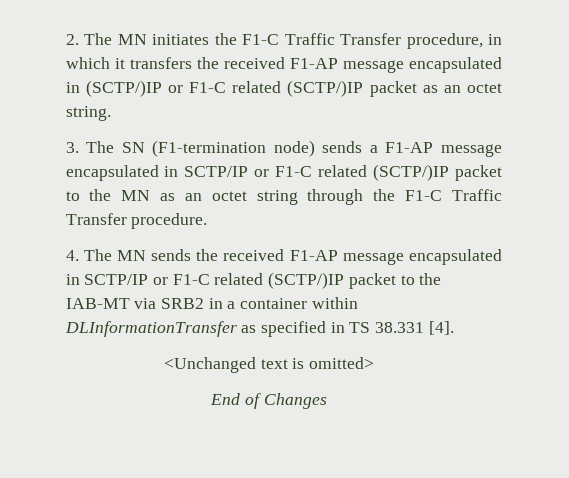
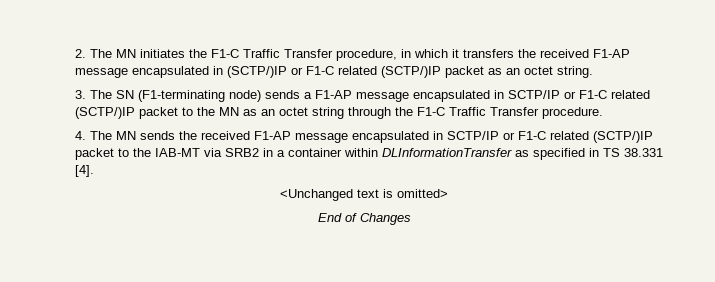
- 3. The SN (F1-termination node) sends a F1-AP message encapsulated in SCTP/IP or F1-C related (SCTP/)IP packet to the MN as an octet string through the F1-C Traffic Transfer procedure.
+ 3. The SN (F1-terminating node) sends a F1-AP message encapsulated in SCTP/IP or F1-C related (SCTP/)IP packet to the MN as an octet string through the F1-C Traffic Transfer procedure.

